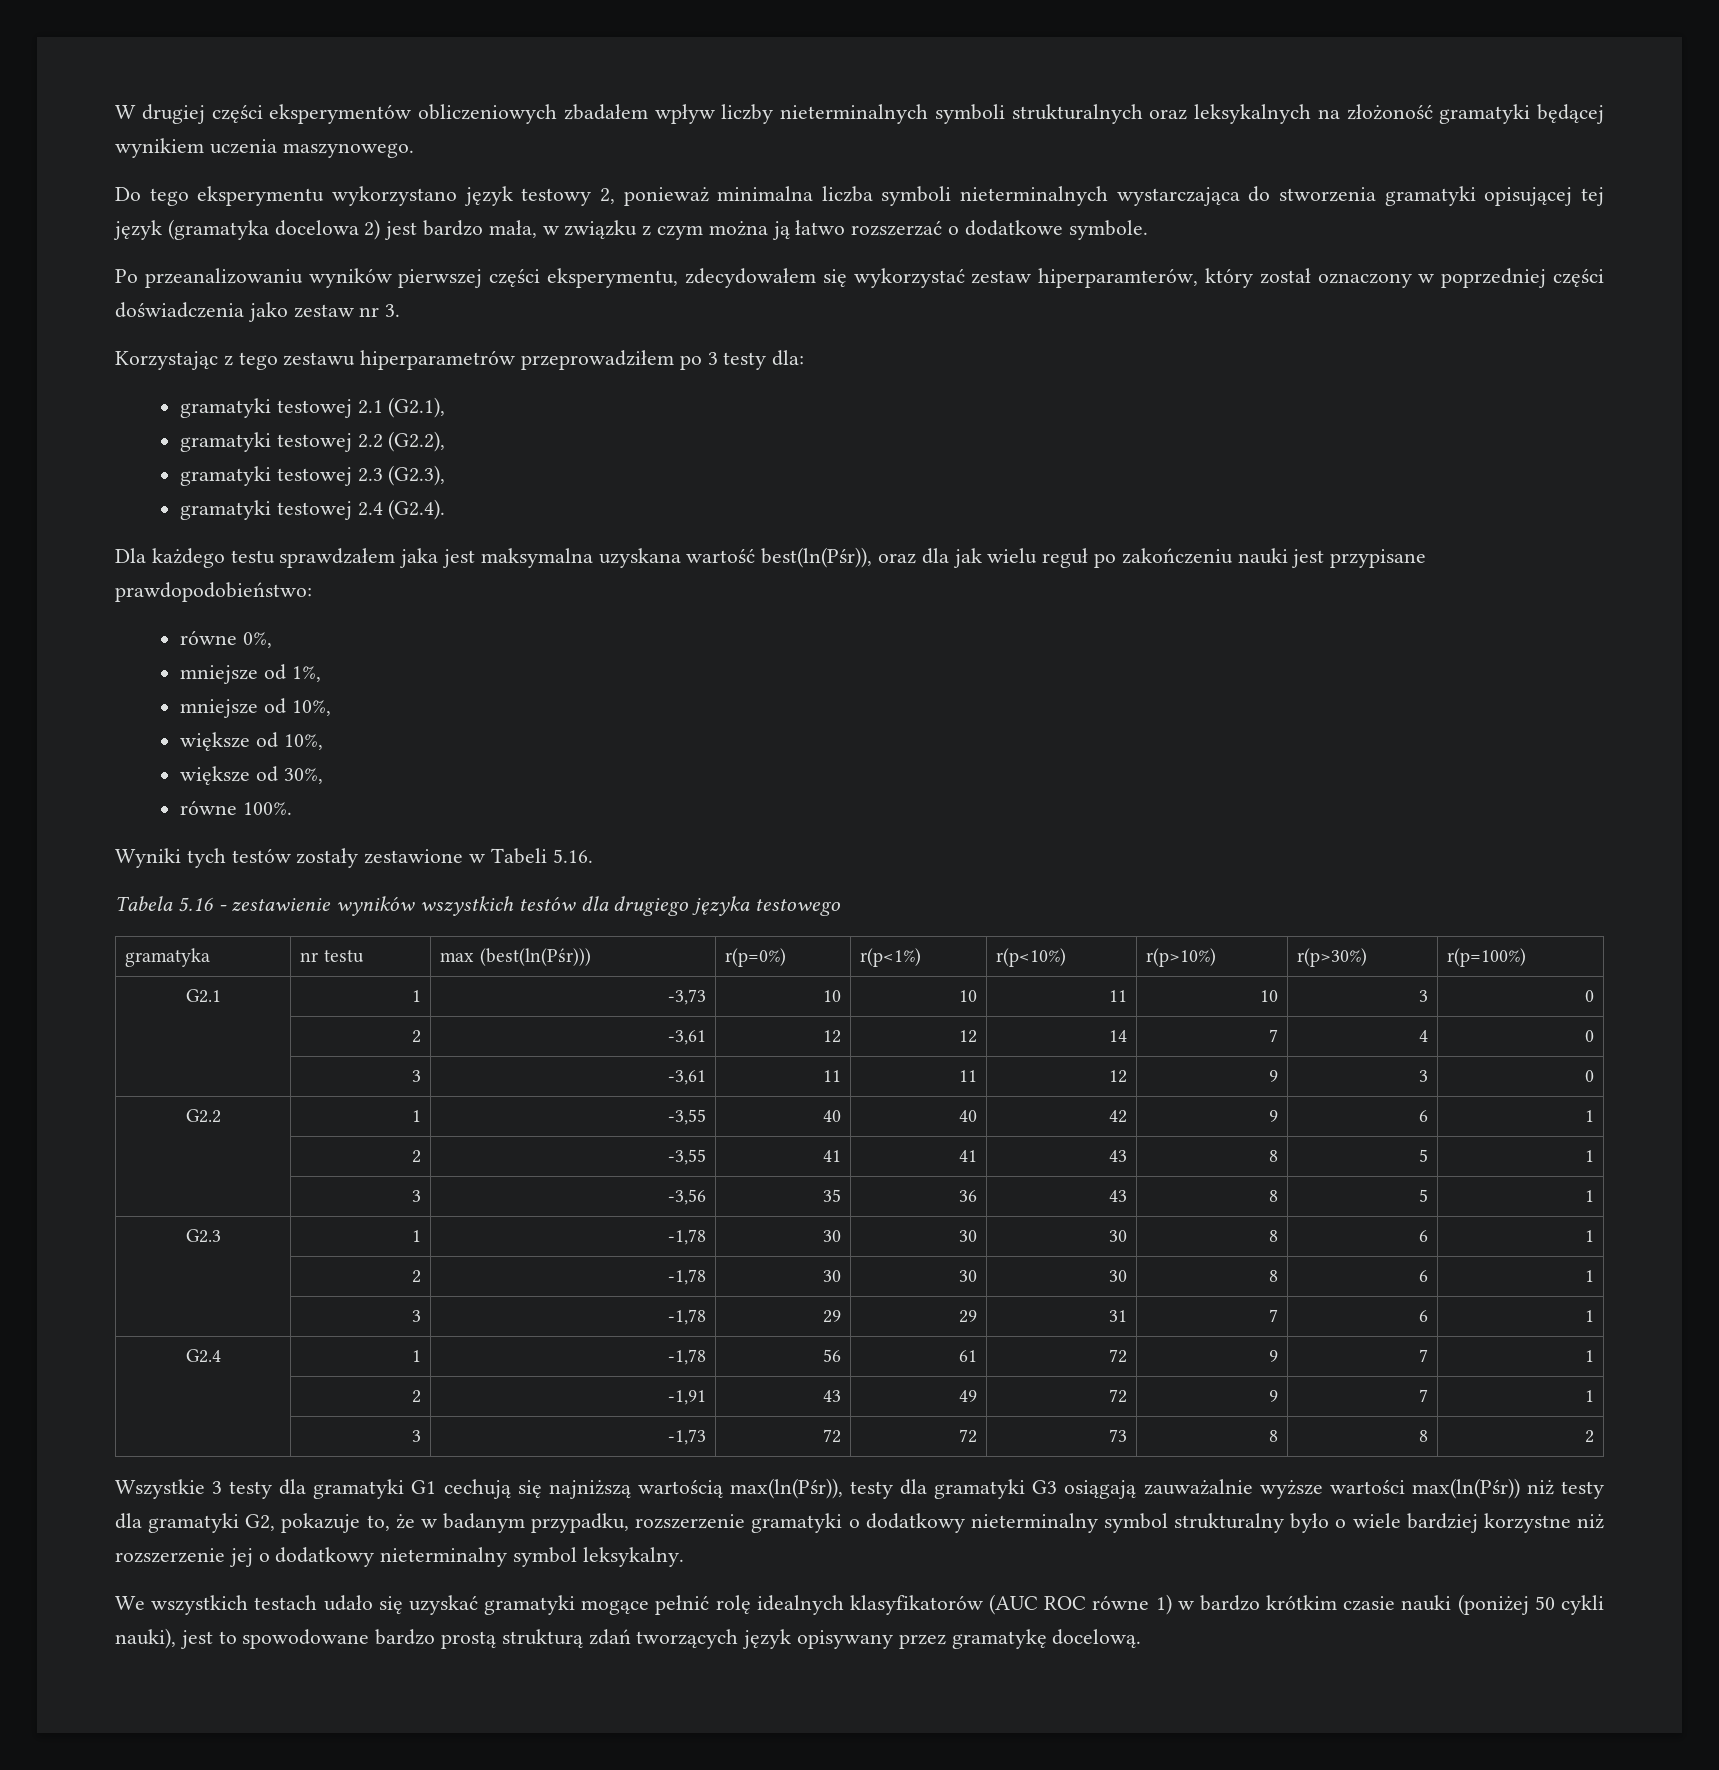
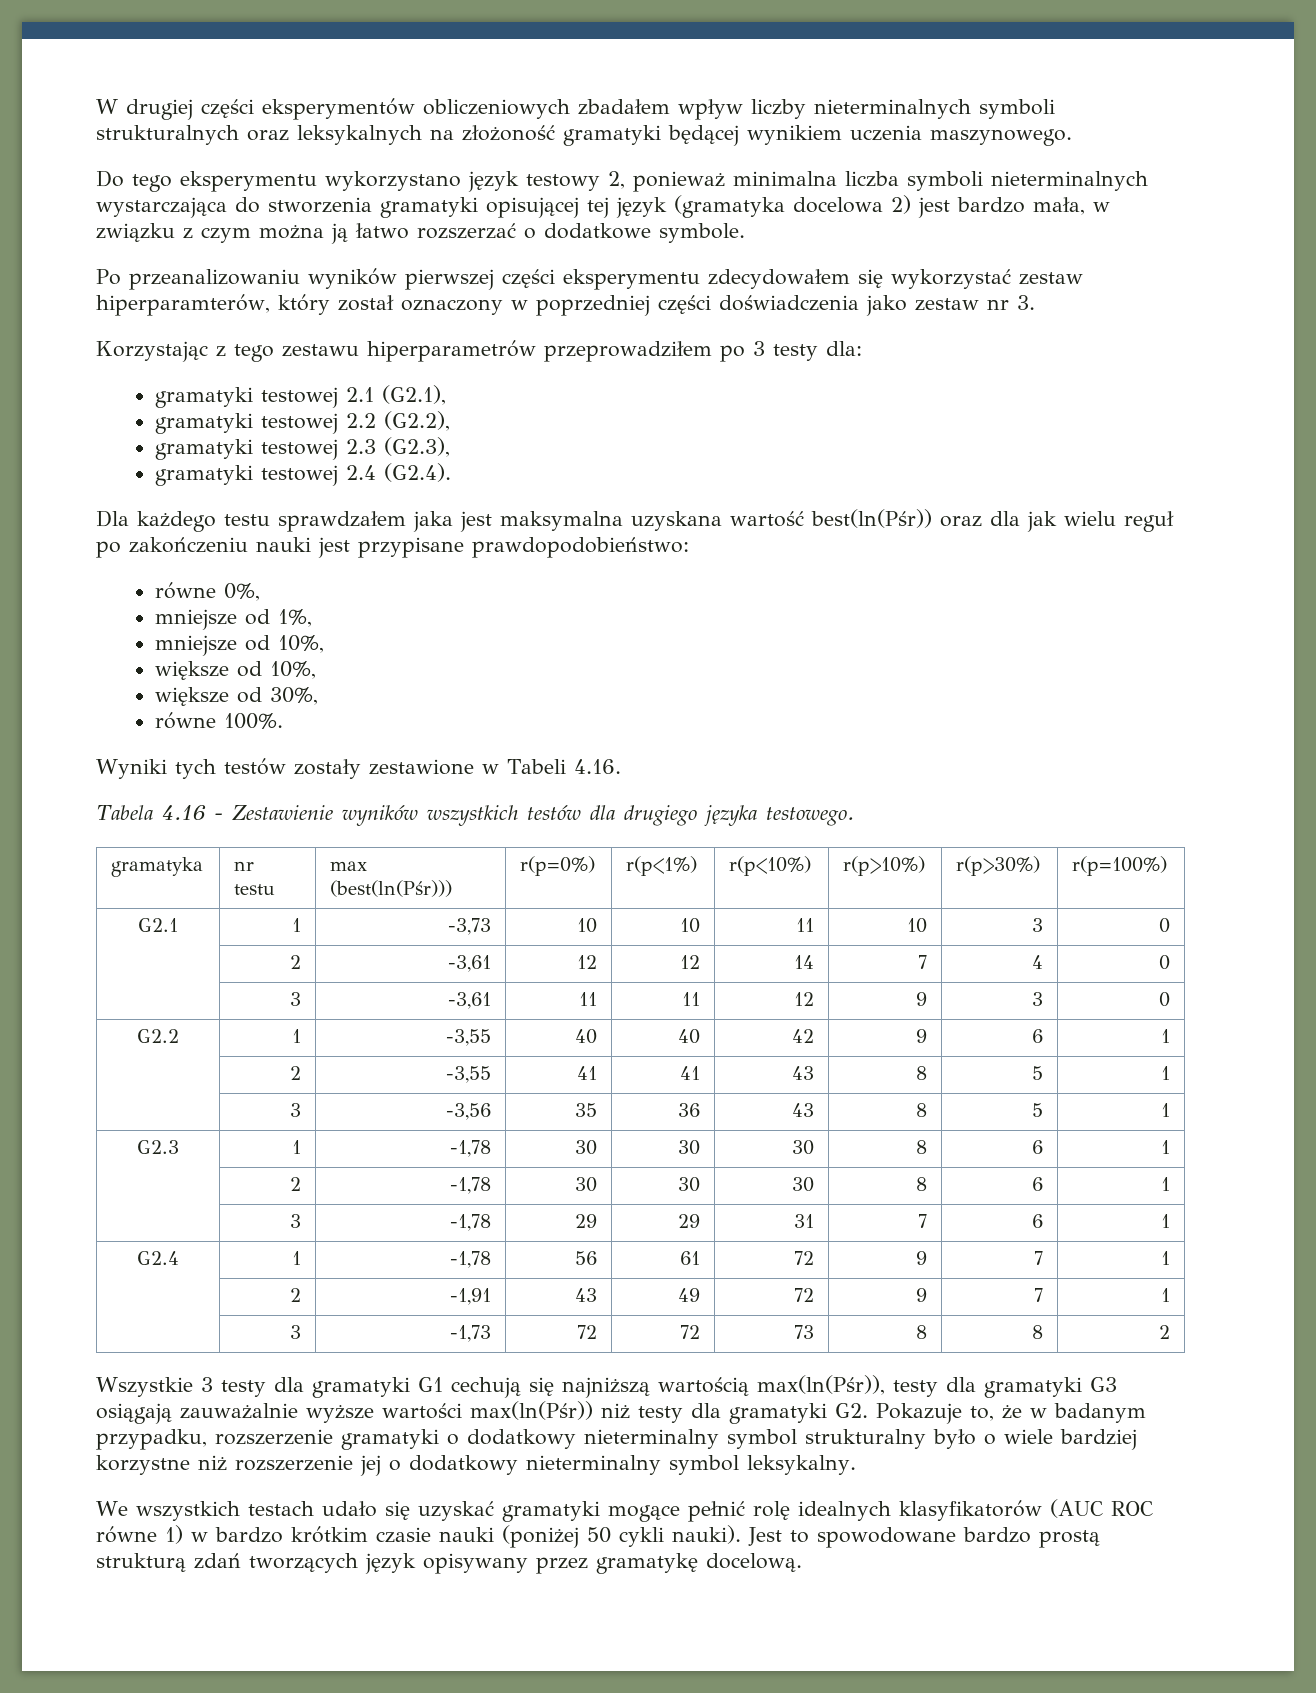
- Po przeanalizowaniu wyników pierwszej części eksperymentu, zdecydowałem się wykorzystać zestaw hiperparamterów, który został oznaczony w poprzedniej części doświadczenia jako zestaw nr 3.
+ Po przeanalizowaniu wyników pierwszej części eksperymentu zdecydowałem się wykorzystać zestaw hiperparamterów, który został oznaczony w poprzedniej części doświadczenia jako zestaw nr 3.
- Dla każdego testu sprawdzałem jaka jest maksymalna uzyskana wartość best(ln(Pśr)), oraz dla jak wielu reguł po zakończeniu nauki jest przypisane prawdopodobieństwo:
+ Dla każdego testu sprawdzałem jaka jest maksymalna uzyskana wartość best(ln(Pśr)) oraz dla jak wielu reguł po zakończeniu nauki jest przypisane prawdopodobieństwo:
- Wyniki tych testów zostały zestawione w Tabeli 5.16.
+ Wyniki tych testów zostały zestawione w Tabeli 4.16.
- Tabela 5.16 - zestawienie wyników wszystkich testów dla drugiego języka testowego
+ Tabela 4.16 - Zestawienie wyników wszystkich testów dla drugiego języka testowego.
- Wszystkie 3 testy dla gramatyki G1 cechują się najniższą wartością max(ln(Pśr)), testy dla gramatyki G3 osiągają zauważalnie wyższe wartości max(ln(Pśr)) niż testy dla gramatyki G2, pokazuje to, że w badanym przypadku, rozszerzenie gramatyki o dodatkowy nieterminalny symbol strukturalny było o wiele bardziej korzystne niż rozszerzenie jej o dodatkowy nieterminalny symbol leksykalny.
+ Wszystkie 3 testy dla gramatyki G1 cechują się najniższą wartością max(ln(Pśr)), testy dla gramatyki G3 osiągają zauważalnie wyższe wartości max(ln(Pśr)) niż testy dla gramatyki G2. Pokazuje to, że w badanym przypadku, rozszerzenie gramatyki o dodatkowy nieterminalny symbol strukturalny było o wiele bardziej korzystne niż rozszerzenie jej o dodatkowy nieterminalny symbol leksykalny.
- We wszystkich testach udało się uzyskać gramatyki mogące pełnić rolę idealnych klasyfikatorów (AUC ROC równe 1) w bardzo krótkim czasie nauki (poniżej 50 cykli nauki), jest to spowodowane bardzo prostą strukturą zdań tworzących język opisywany przez gramatykę docelową.
+ We wszystkich testach udało się uzyskać gramatyki mogące pełnić rolę idealnych klasyfikatorów (AUC ROC równe 1) w bardzo krótkim czasie nauki (poniżej 50 cykli nauki). Jest to spowodowane bardzo prostą strukturą zdań tworzących język opisywany przez gramatykę docelową.

